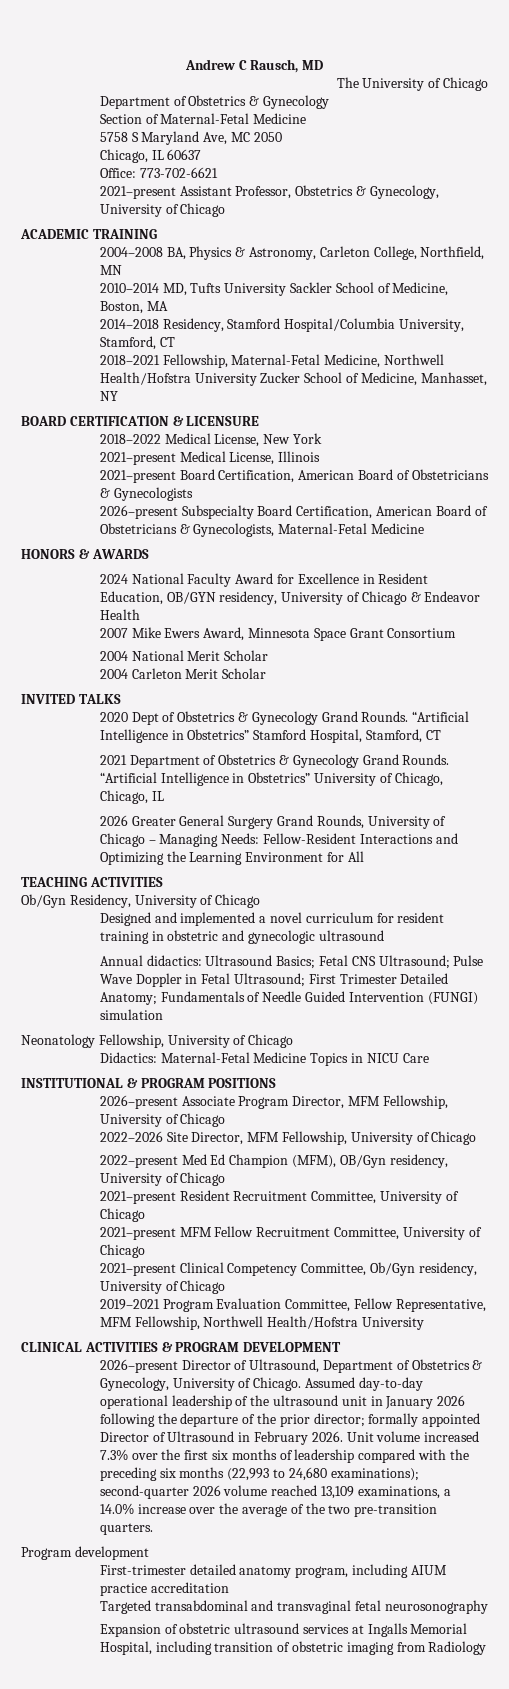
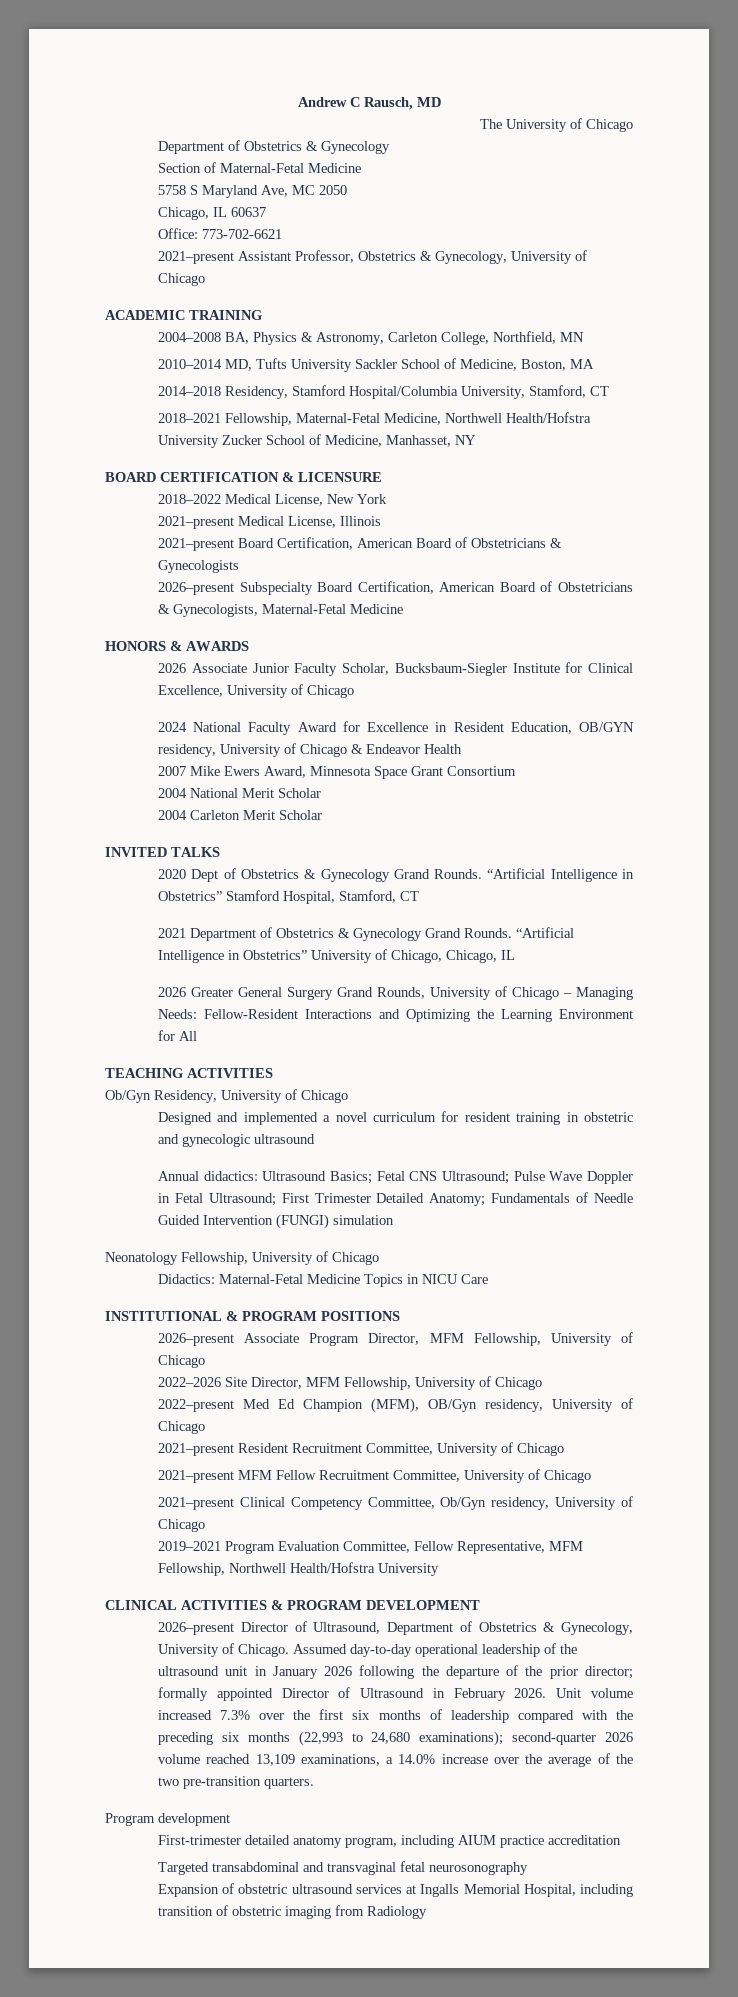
+ 2026 Associate Junior Faculty Scholar, Bucksbaum-Siegler Institute for Clinical Excellence, University of Chicago

